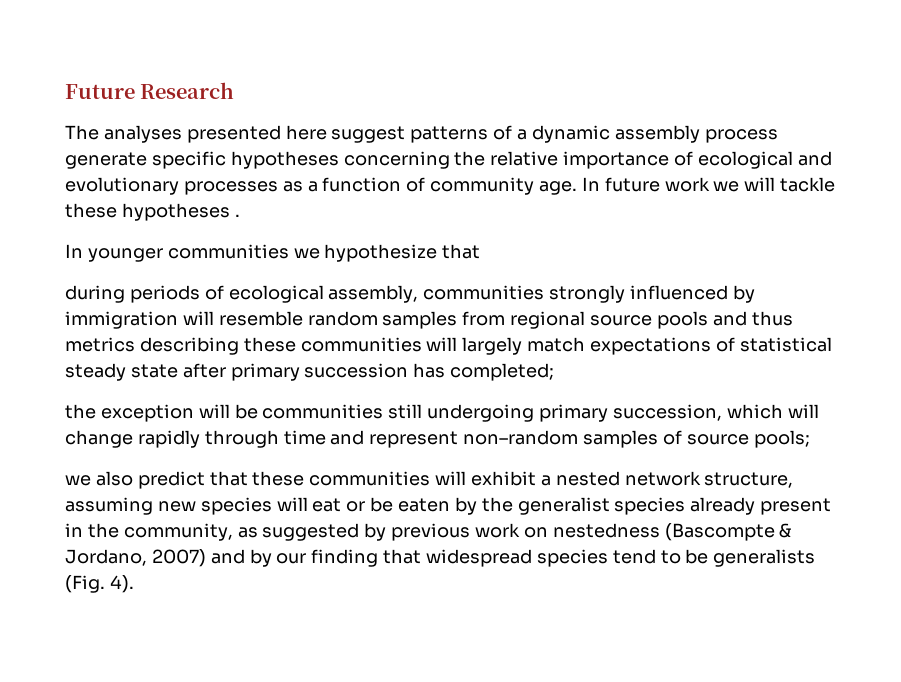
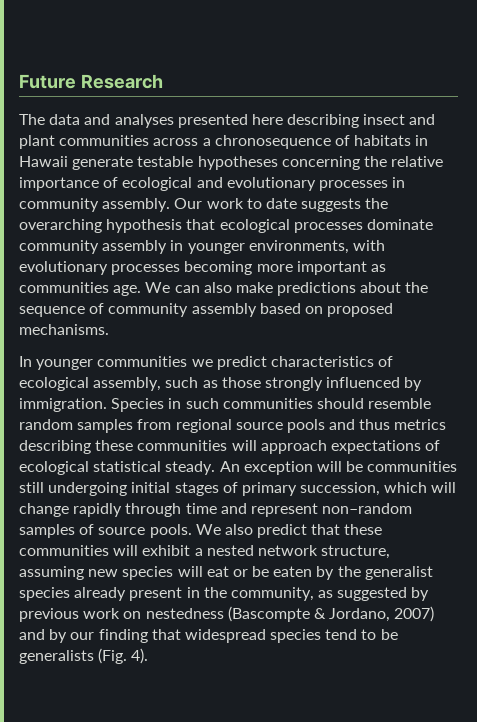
- The analyses presented here suggest patterns of a dynamic assembly process generate specific hypotheses concerning the relative importance of ecological and evolutionary processes as a function of community age. In future work we will tackle these hypotheses .
- In younger communities we hypothesize that
- during periods of ecological assembly, communities strongly influenced by immigration will resemble random samples from regional source pools and thus metrics describing these communities will largely match expectations of statistical steady state after primary succession has completed;
- the exception will be communities still undergoing primary succession, which will change rapidly through time and represent non–random samples of source pools;
- we also predict that these communities will exhibit a nested network structure, assuming new species will eat or be eaten by the generalist species already present in the community, as suggested by previous work on nestedness (Bascompte & Jordano, 2007) and by our finding that widespread species tend to be generalists (Fig. 4).
+ The data and analyses presented here describing insect and plant communities across a chronosequence of habitats in Hawaii generate testable hypotheses concerning the relative importance of ecological and evolutionary processes in community assembly. Our work to date suggests the overarching hypothesis that ecological processes dominate community assembly in younger environments, with evolutionary processes becoming more important as communities age. We can also make predictions about the sequence of community assembly based on proposed mechanisms.
+ In younger communities we predict characteristics of ecological assembly, such as those strongly influenced by immigration. Species in such communities should resemble random samples from regional source pools and thus metrics describing these communities will approach expectations of ecological statistical steady. An exception will be communities still undergoing initial stages of primary succession, which will change rapidly through time and represent non–random samples of source pools. We also predict that these communities will exhibit a nested network structure, assuming new species will eat or be eaten by the generalist species already present in the community, as suggested by previous work on nestedness (Bascompte & Jordano, 2007) and by our finding that widespread species tend to be generalists (Fig. 4).

